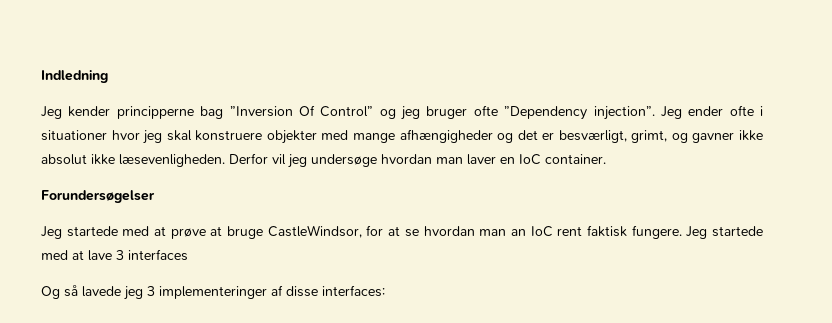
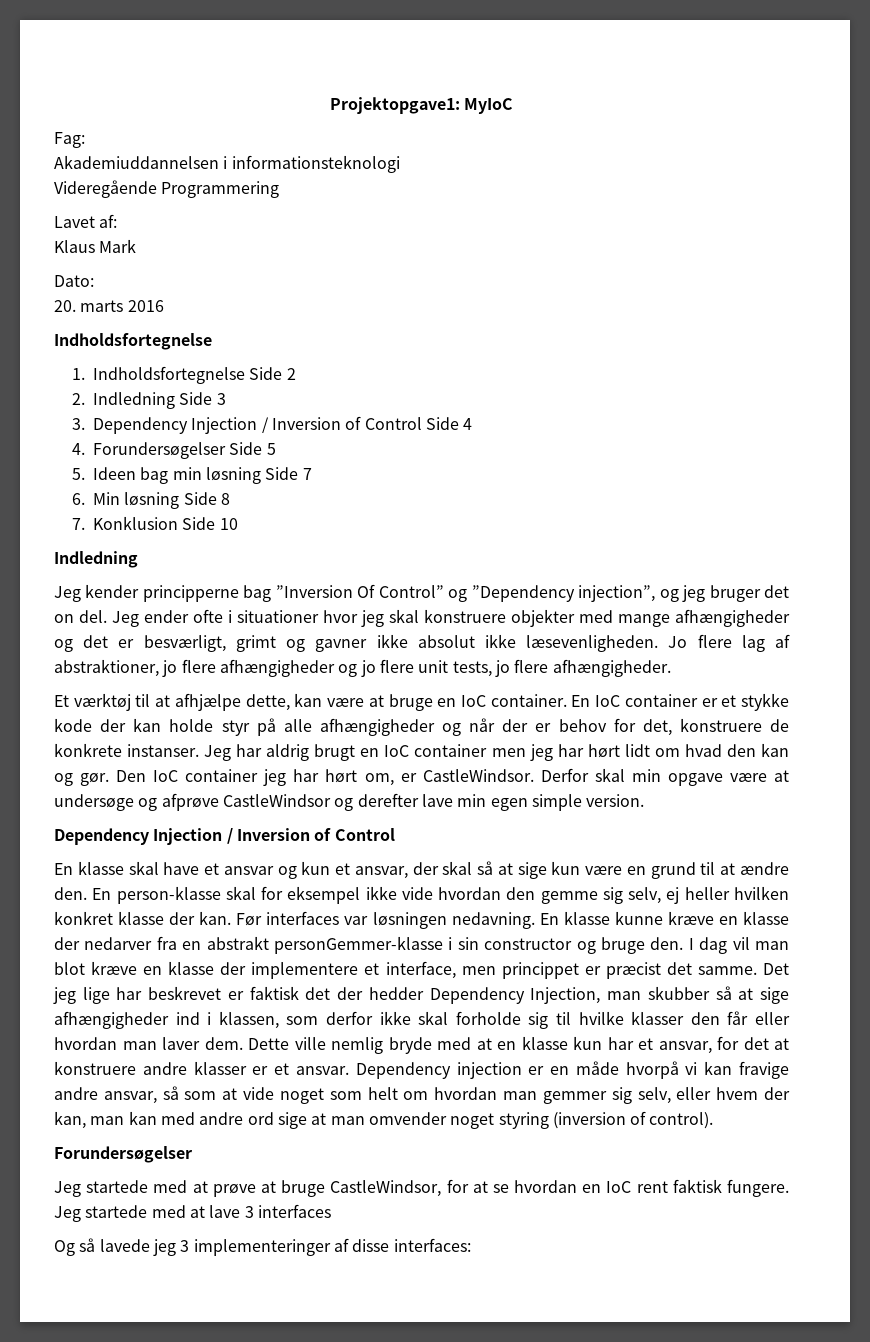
+ Projektopgave1: MyIoC
+ Fag:
+ Akademiuddannelsen i informationsteknologi
+ Videregående Programmering
+ Lavet af:
+ Klaus Mark
+ Dato:
+ 20. marts 2016
+ Indholdsfortegnelse
+ 1. Indholdsfortegnelse Side 2
+ 2. Indledning Side 3
+ 3. Dependency Injection / Inversion of Control Side 4
+ 4. Forundersøgelser Side 5
+ 5. Ideen bag min løsning Side 7
+ 6. Min løsning Side 8
+ 7. Konklusion Side 10
- Jeg kender principperne bag ”Inversion Of Control” og jeg bruger ofte ”Dependency injection”.
+ Jeg kender principperne bag ”Inversion Of Control” og ”Dependency injection”, og jeg bruger det on del.
- Jeg ender ofte i situationer hvor jeg skal konstruere objekter med mange afhængigheder og det er besværligt, grimt, og gavner ikke absolut ikke læsevenligheden.
+ Jeg ender ofte i situationer hvor jeg skal konstruere objekter med mange afhængigheder og det er besværligt, grimt og gavner ikke absolut ikke læsevenligheden.
- Derfor vil jeg undersøge hvordan man laver en IoC container.
+ Jo flere lag af abstraktioner, jo flere afhængigheder og jo flere unit tests, jo flere afhængigheder.
+ Et værktøj til at afhjælpe dette, kan være at bruge en IoC container. En IoC container er et stykke kode der kan holde styr på alle afhængigheder og når der er behov for det, konstruere de konkrete instanser. Jeg har aldrig brugt en IoC container men jeg har hørt lidt om hvad den kan og gør. Den IoC container jeg har hørt om, er CastleWindsor. Derfor skal min opgave være at undersøge og afprøve CastleWindsor og derefter lave min egen simple version.
+ Dependency Injection / Inversion of Control
+ En klasse skal have et ansvar og kun et ansvar, der skal så at sige kun være en grund til at ændre den. En person-klasse skal for eksempel ikke vide hvordan den gemme sig selv, ej heller hvilken konkret klasse der kan. Før interfaces var løsningen nedavning. En klasse kunne kræve en klasse der nedarver fra en abstrakt personGemmer-klasse i sin constructor og bruge den. I dag vil man blot kræve en klasse der implementere et interface, men princippet er præcist det samme. Det jeg lige har beskrevet er faktisk det der hedder Dependency Injection, man skubber så at sige afhængigheder ind i klassen, som derfor ikke skal forholde sig til hvilke klasser den får eller hvordan man laver dem. Dette ville nemlig bryde med at en klasse kun har et ansvar, for det at konstruere andre klasser er et ansvar. Dependency injection er en måde hvorpå vi kan fravige andre ansvar, så som at vide noget som helt om hvordan man gemmer sig selv, eller hvem der kan, man kan med andre ord sige at man omvender noget styring (inversion of control).
- Jeg startede med at prøve at bruge CastleWindsor, for at se hvordan man an IoC rent faktisk fungere.
+ Jeg startede med at prøve at bruge CastleWindsor, for at se hvordan en IoC rent faktisk fungere.

